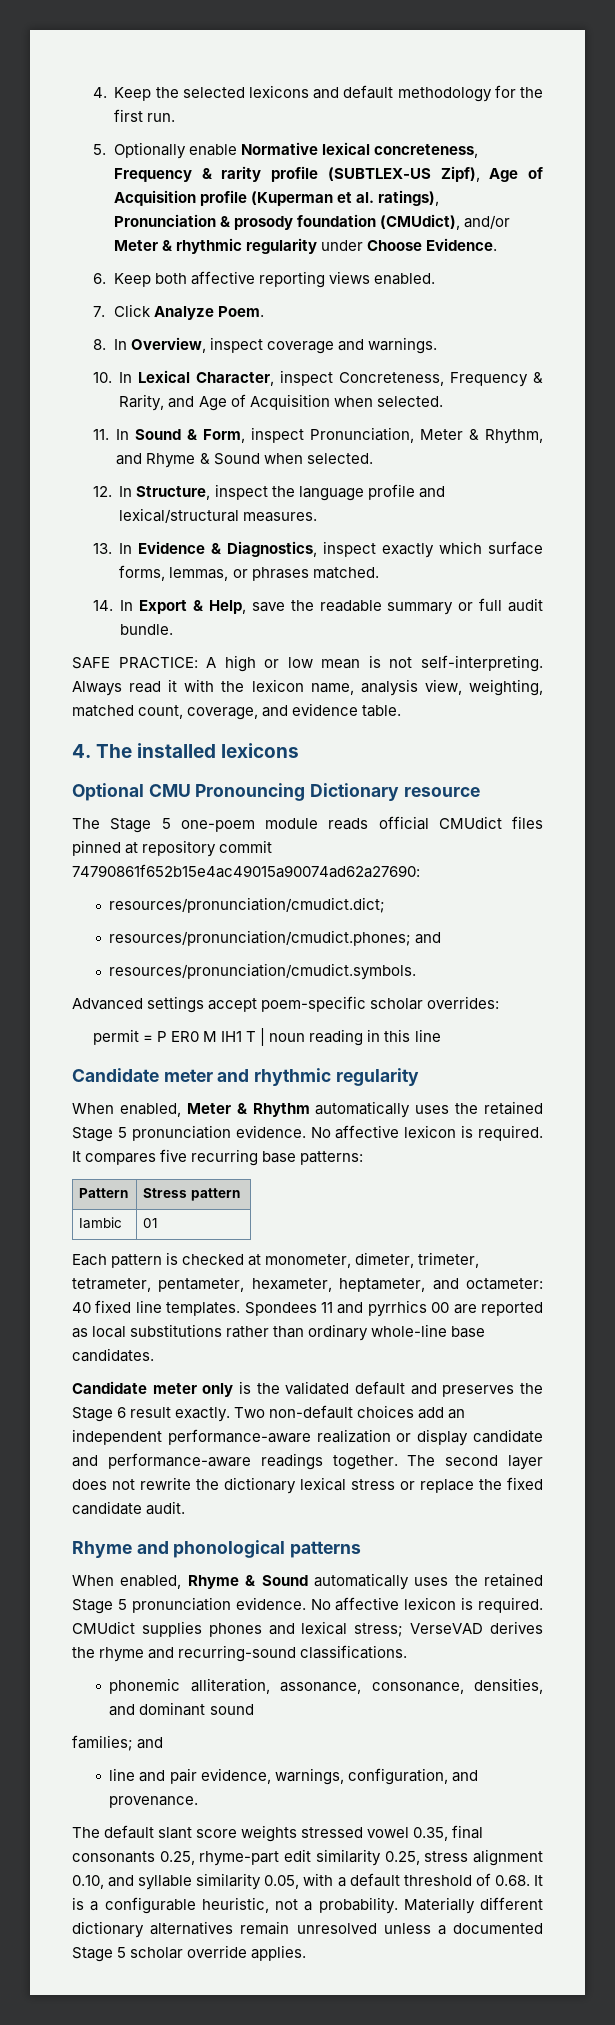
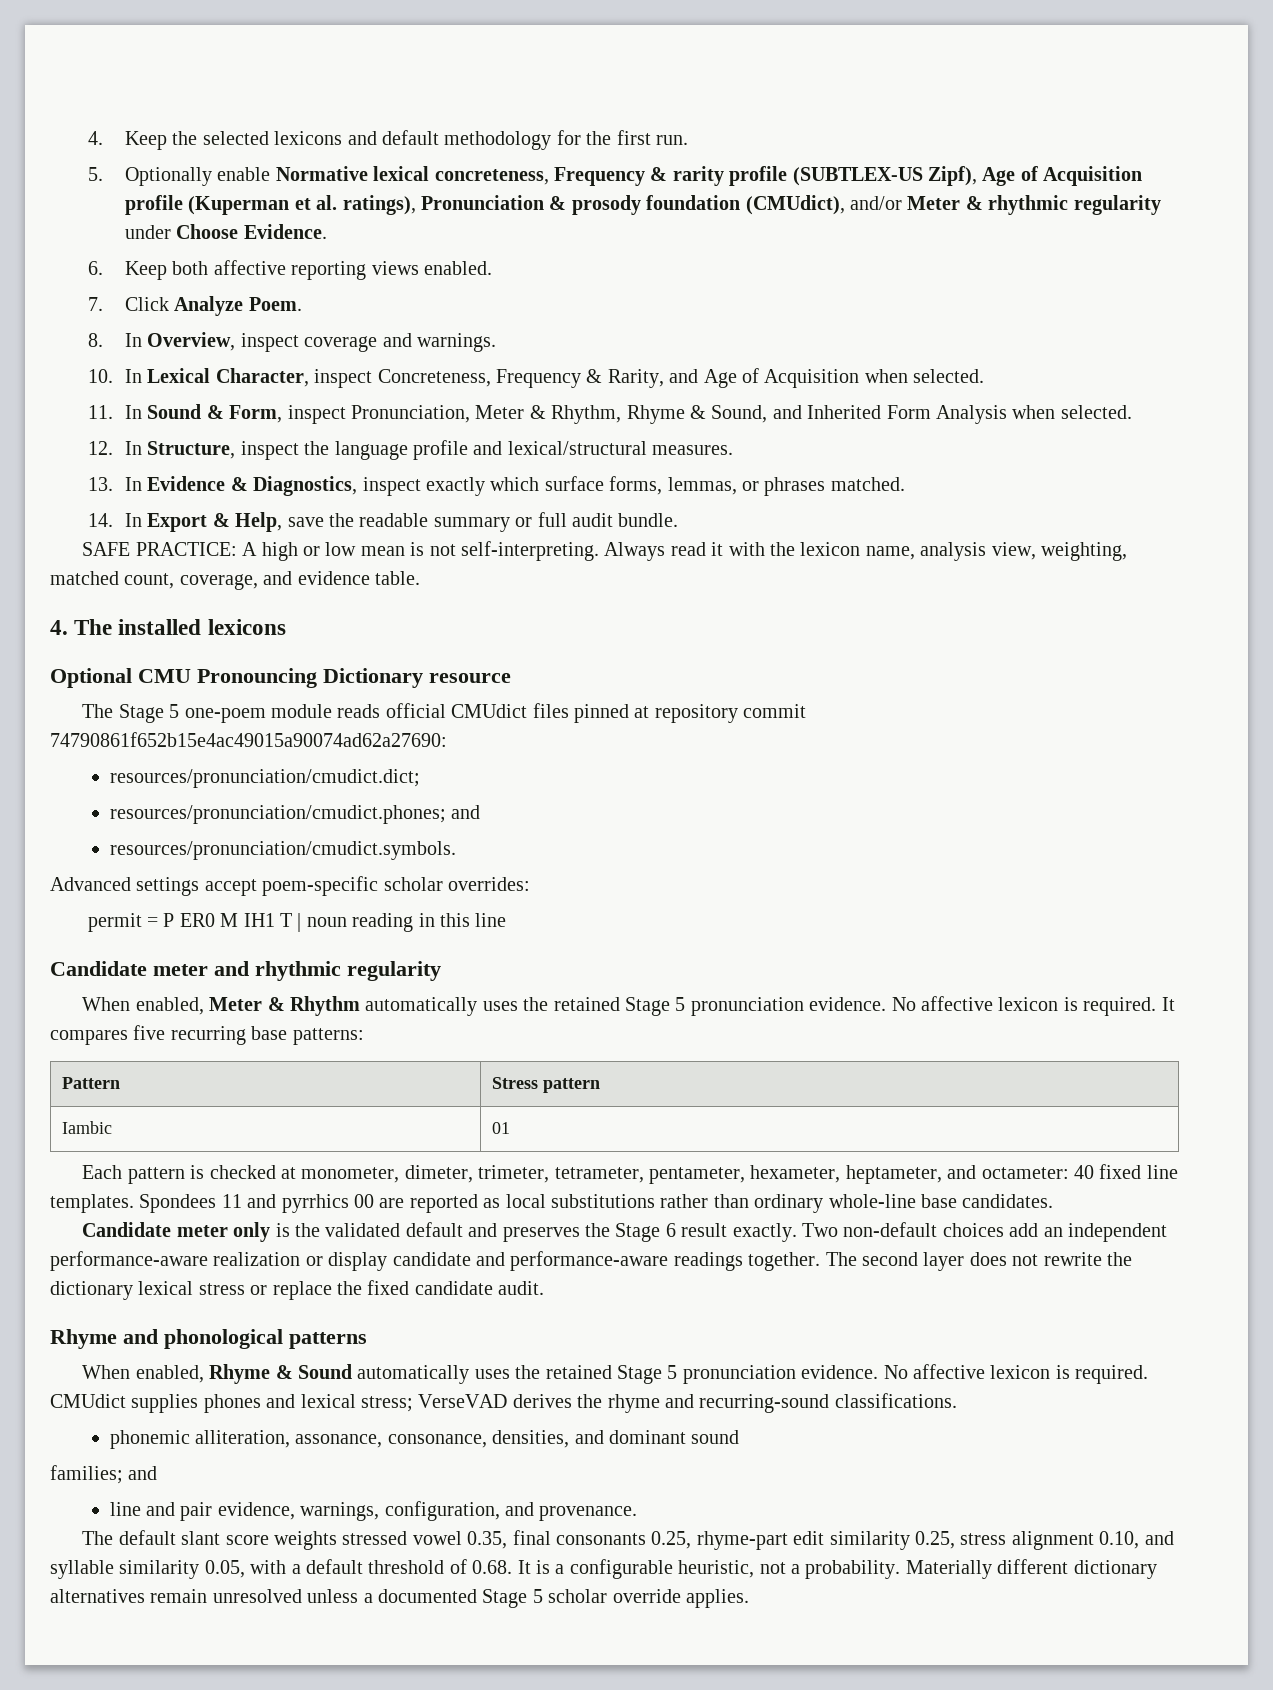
- 11. In Sound & Form, inspect Pronunciation, Meter & Rhythm, and Rhyme & Sound when selected.
+ 11. In Sound & Form, inspect Pronunciation, Meter & Rhythm, Rhyme & Sound, and Inherited Form Analysis when selected.

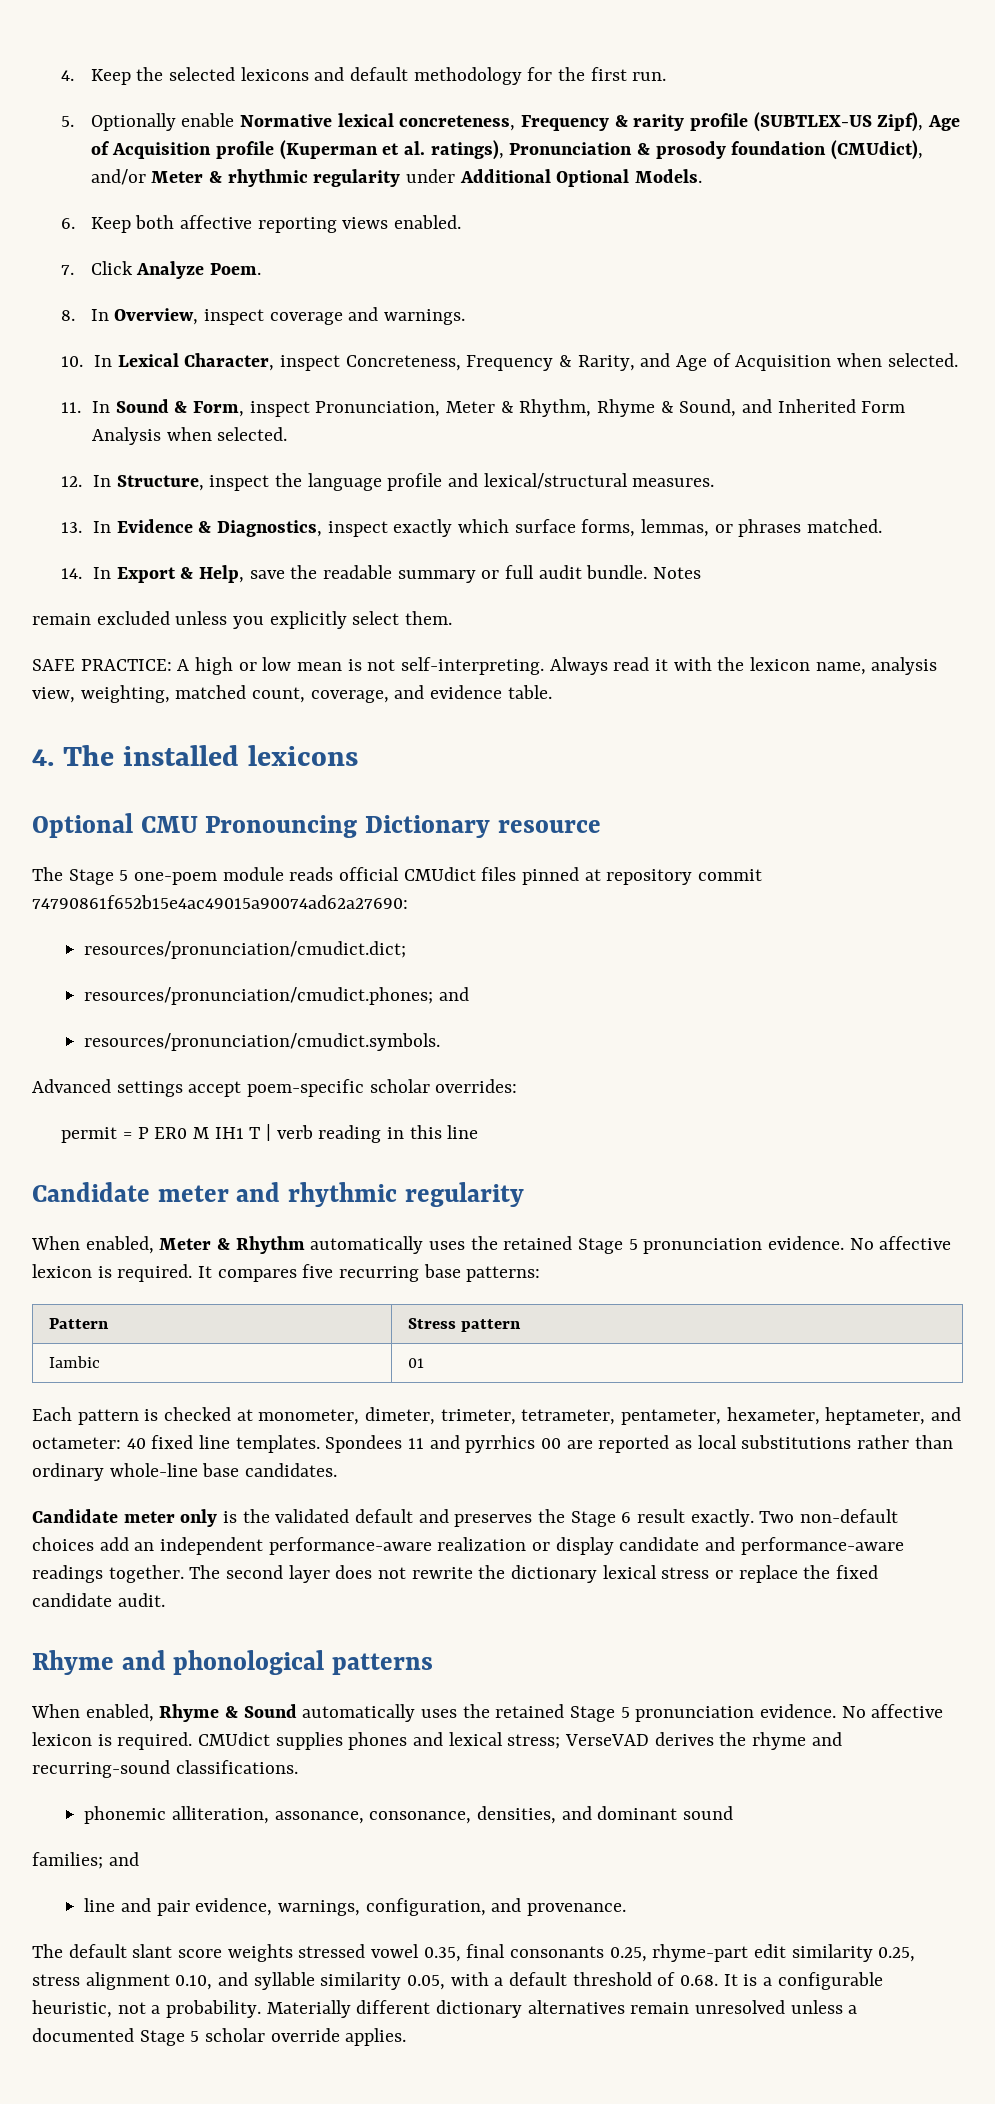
- 5. Optionally enable Normative lexical concreteness, Frequency & rarity profile (SUBTLEX-US Zipf), Age of Acquisition profile (Kuperman et al. ratings), Pronunciation & prosody foundation (CMUdict), and/or Meter & rhythmic regularity under Choose Evidence.
+ 5. Optionally enable Normative lexical concreteness, Frequency & rarity profile (SUBTLEX-US Zipf), Age of Acquisition profile (Kuperman et al. ratings), Pronunciation & prosody foundation (CMUdict), and/or Meter & rhythmic regularity under Additional Optional Models.
+ Notes
+ remain excluded unless you explicitly select them.
- permit = P ER0 M IH1 T | noun reading in this line
+ permit = P ER0 M IH1 T | verb reading in this line

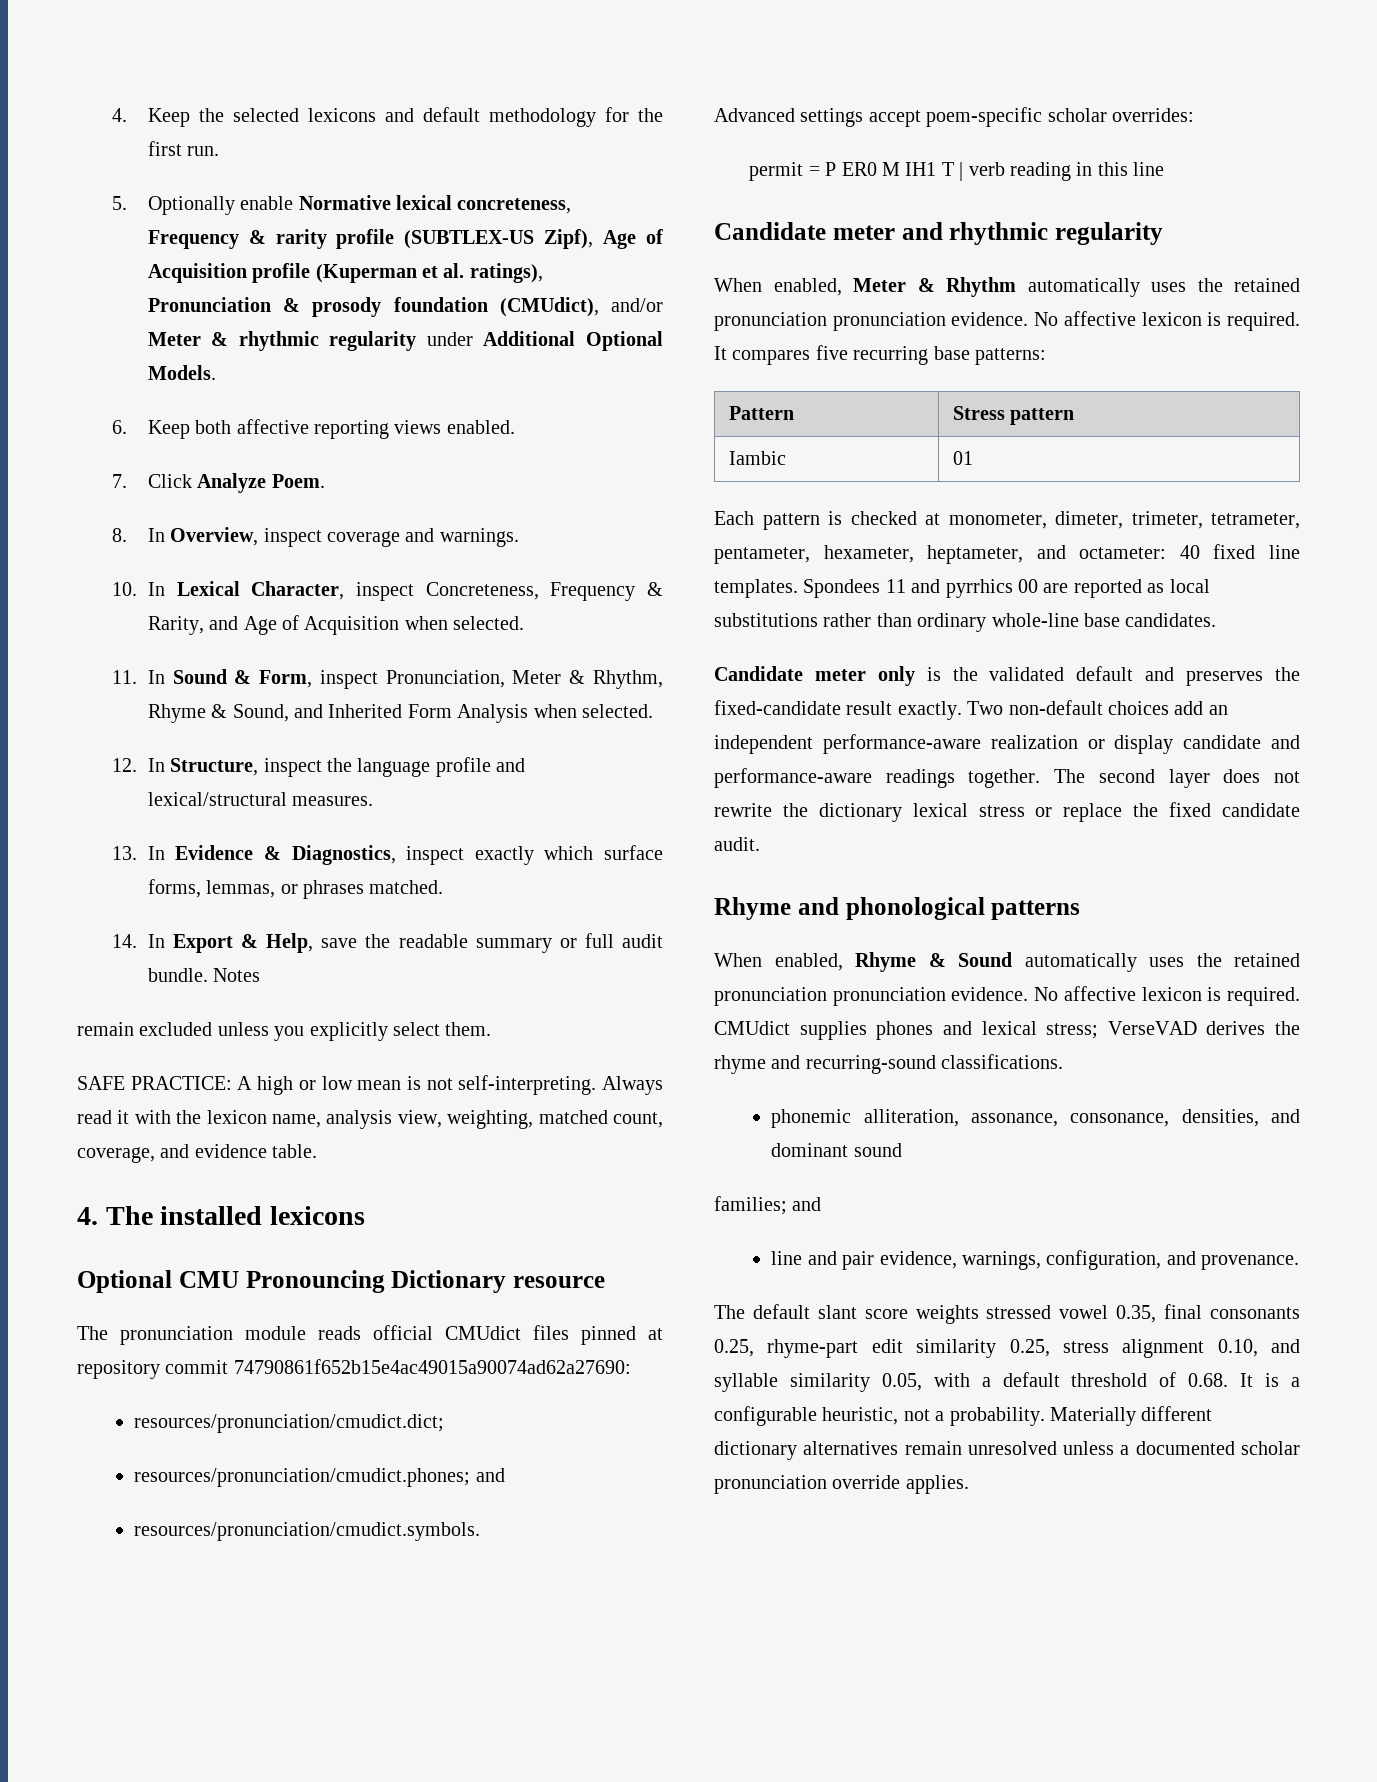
- The Stage 5 one-poem module reads official CMUdict files pinned at repository commit 74790861f652b15e4ac49015a90074ad62a27690:
+ The pronunciation module reads official CMUdict files pinned at repository commit 74790861f652b15e4ac49015a90074ad62a27690:
- When enabled, Meter & Rhythm automatically uses the retained Stage 5 pronunciation evidence.
+ When enabled, Meter & Rhythm automatically uses the retained pronunciation pronunciation evidence.
- Candidate meter only is the validated default and preserves the Stage 6 result exactly.
+ Candidate meter only is the validated default and preserves the fixed-candidate result exactly.
- When enabled, Rhyme & Sound automatically uses the retained Stage 5 pronunciation evidence.
+ When enabled, Rhyme & Sound automatically uses the retained pronunciation pronunciation evidence.
- Materially different dictionary alternatives remain unresolved unless a documented Stage 5 scholar override applies.
+ Materially different dictionary alternatives remain unresolved unless a documented scholar pronunciation override applies.

